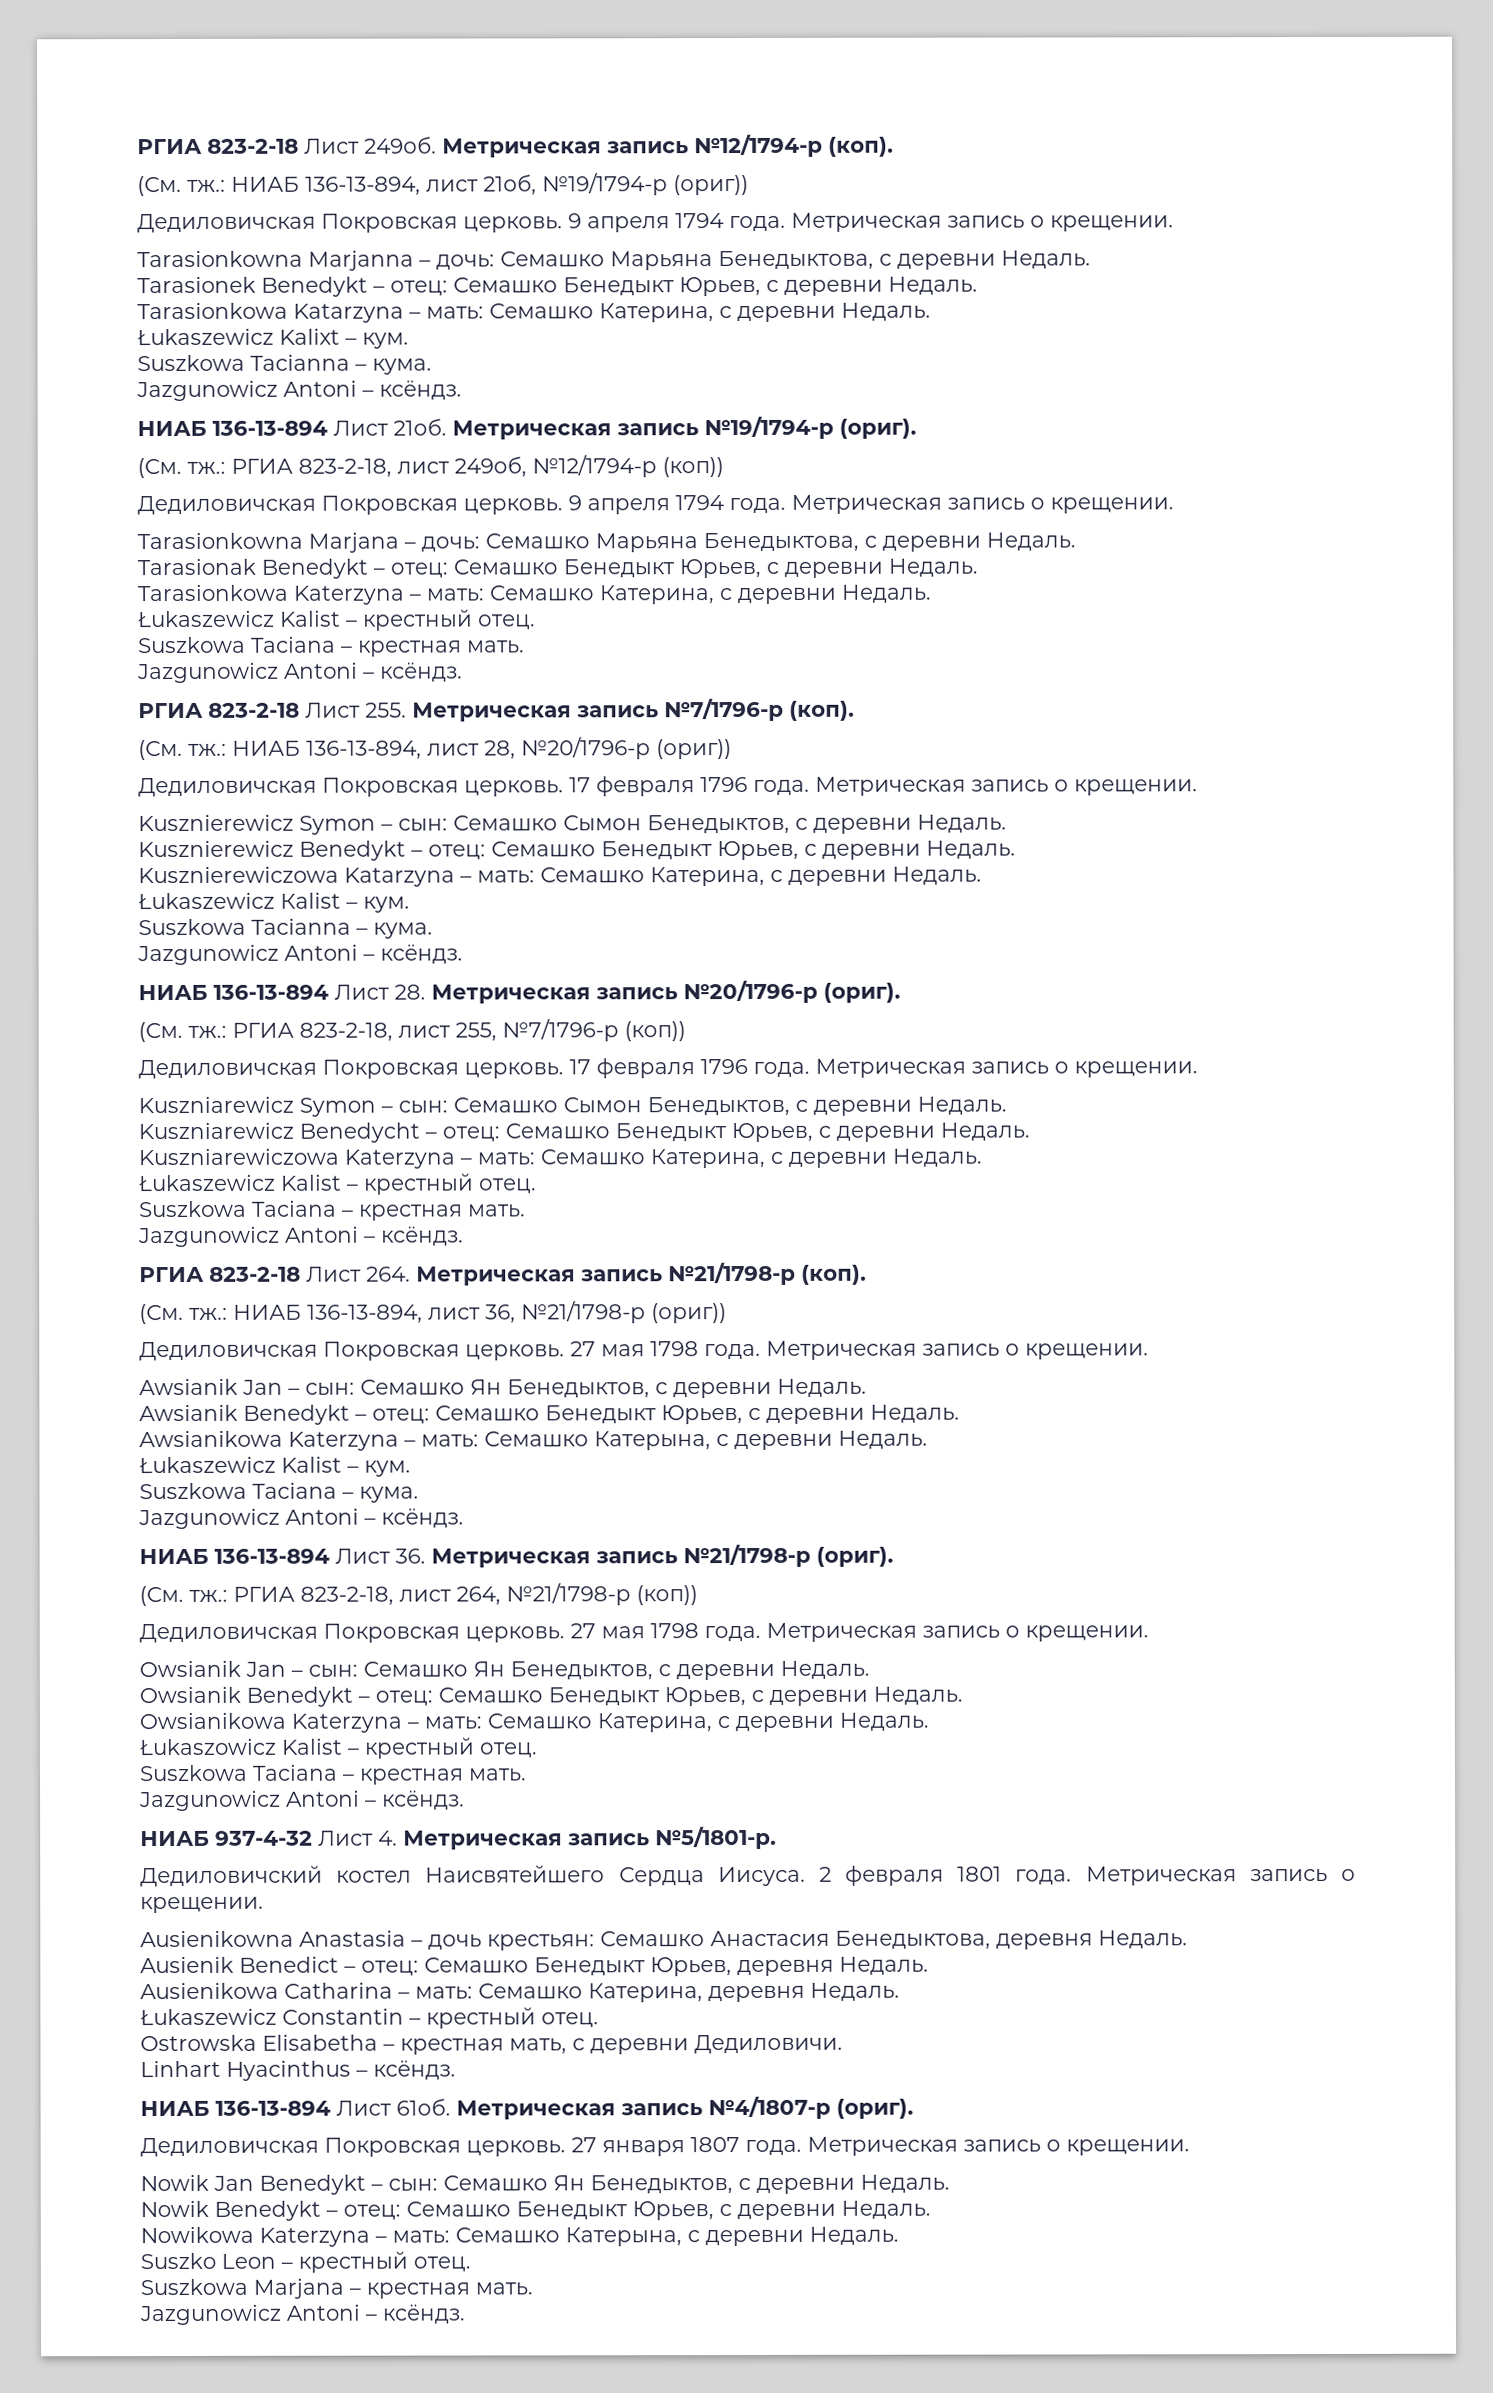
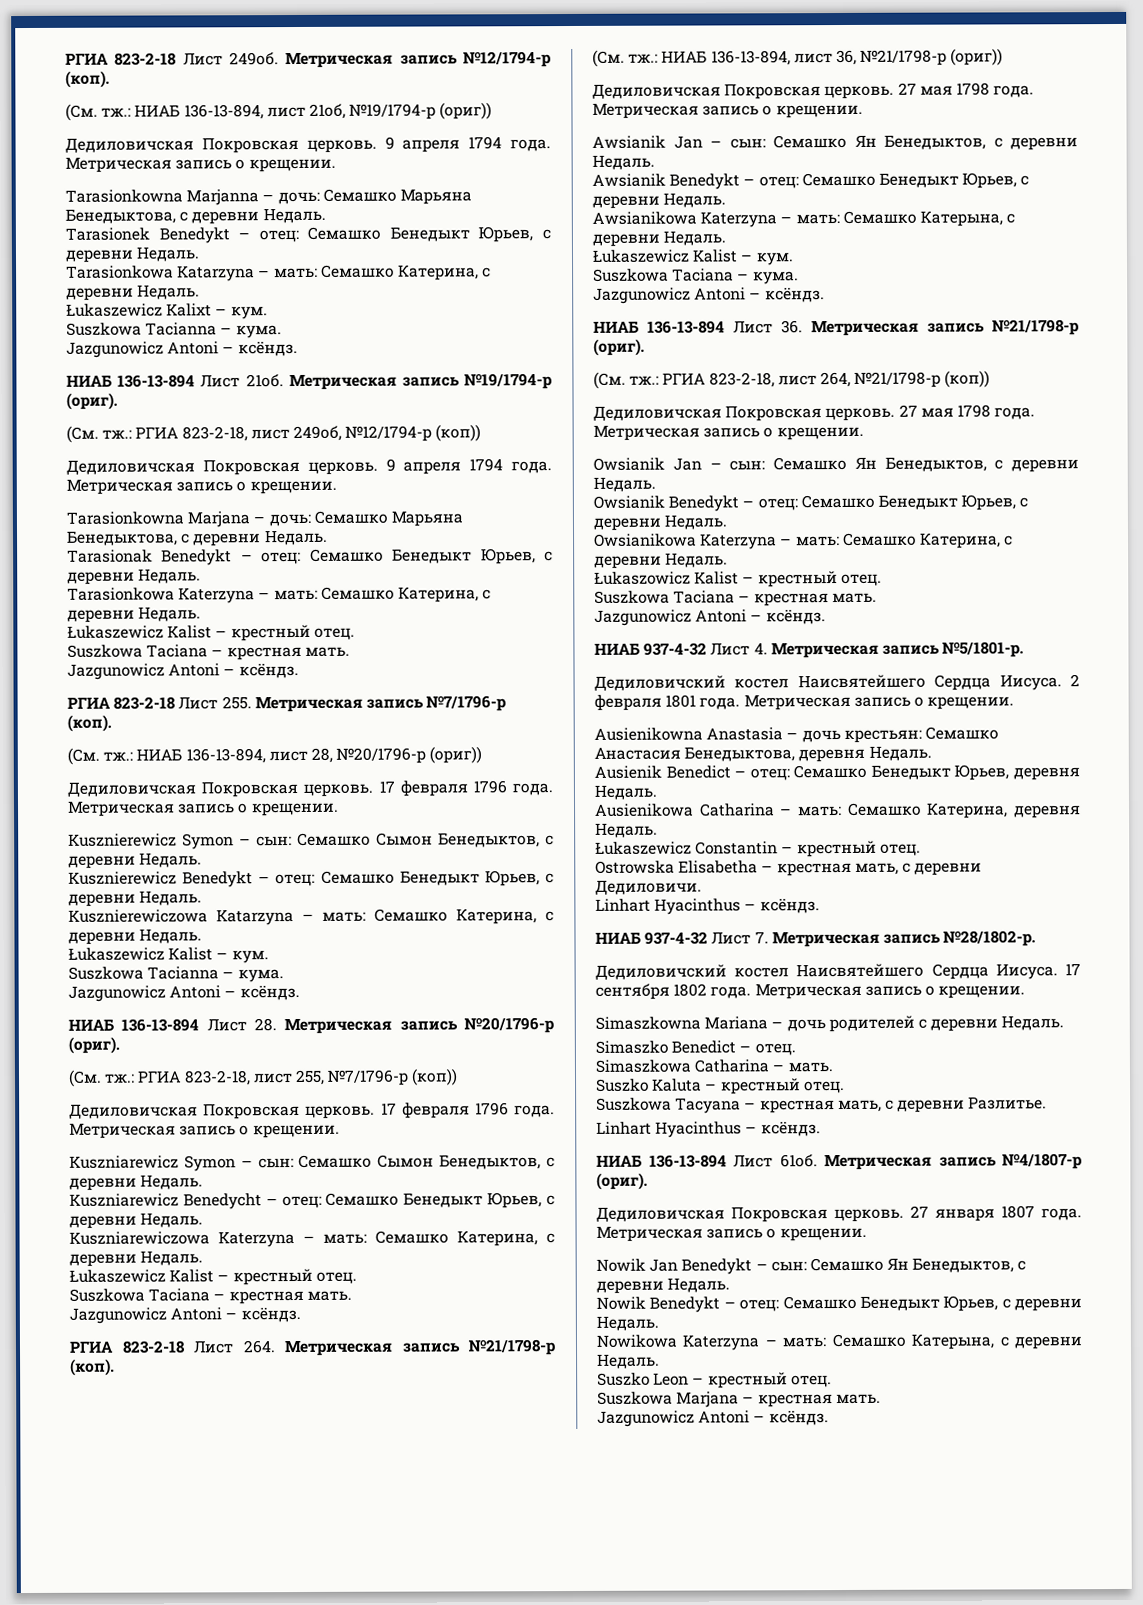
+ НИАБ 937-4-32 Лист 7. Метрическая запись №28/1802-р.
+ Дедиловичский костел Наисвятейшего Сердца Иисуса. 17 сентября 1802 года. Метрическая запись о крещении.
+ Simaszkowna Mariana – дочь родителей с деревни Недаль.
+ Simaszko Benedict – отец.
+ Simaszkowa Catharina – мать.
+ Suszko Kaluta – крестный отец.
+ Suszkowa Tacyana – крестная мать, с деревни Разлитье.
+ Linhart Hyacinthus – ксёндз.

